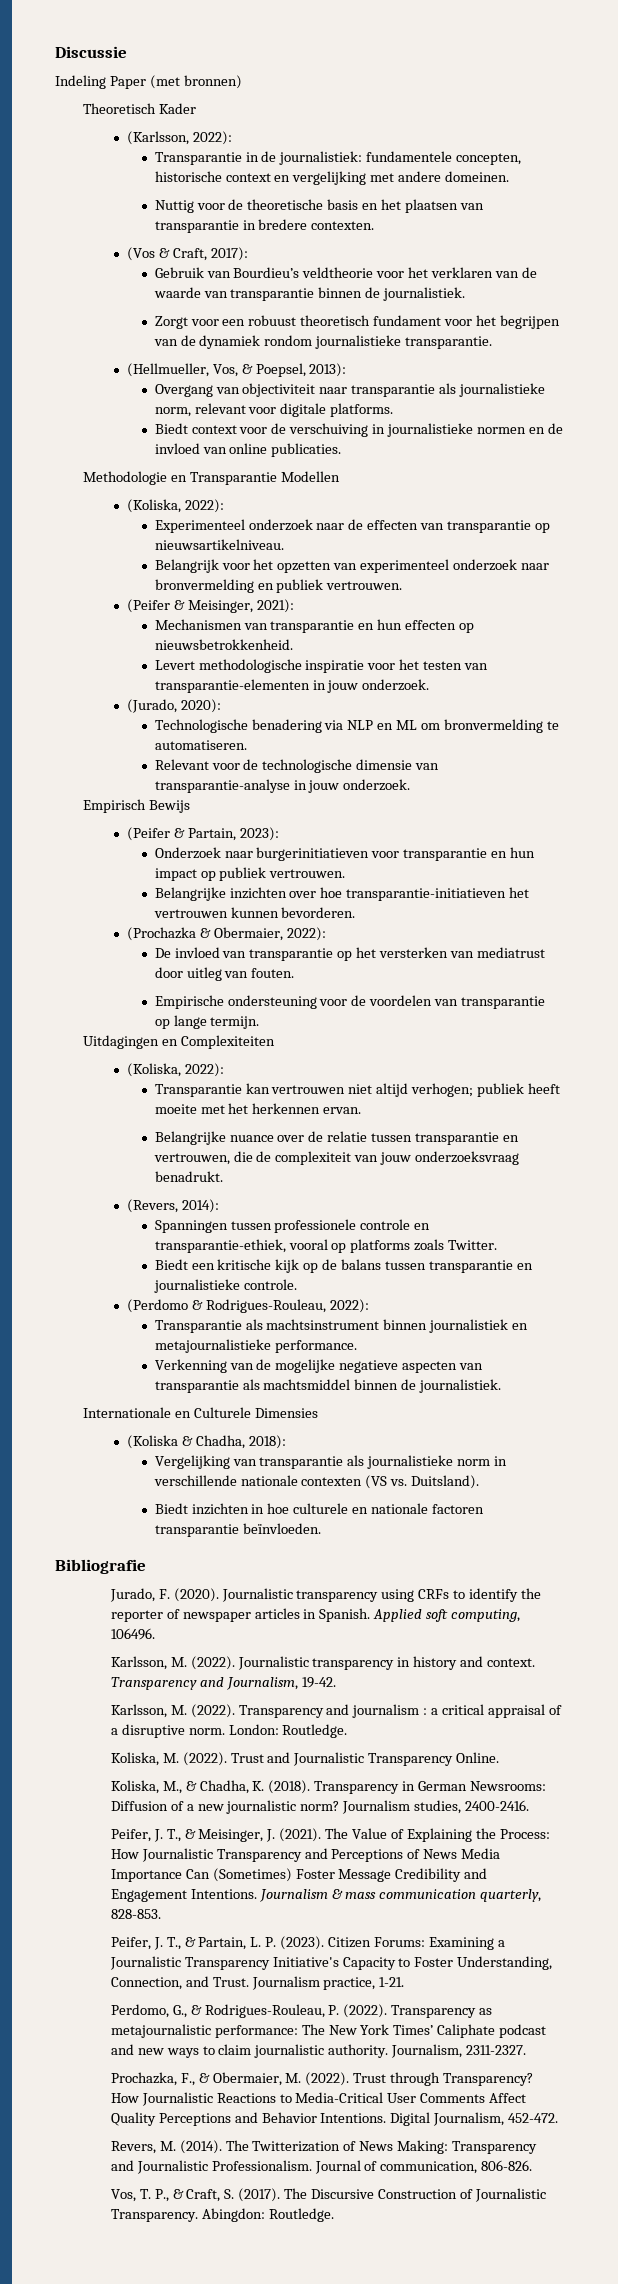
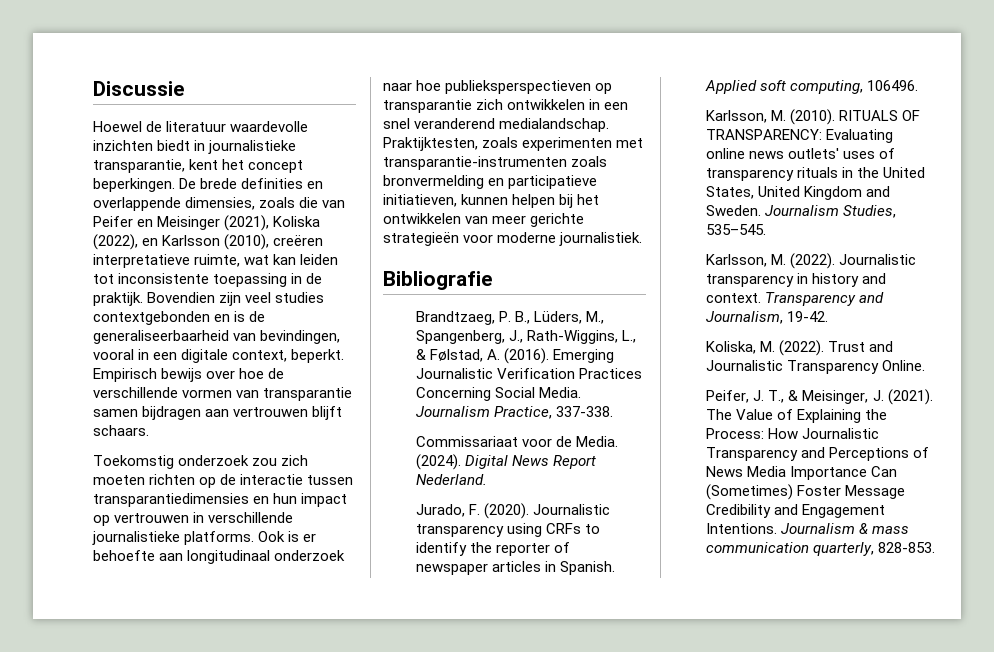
- Indeling Paper (met bronnen)
- Theoretisch Kader
- (Karlsson, 2022):
- Transparantie in de journalistiek: fundamentele concepten, historische context en vergelijking met andere domeinen.
- Nuttig voor de theoretische basis en het plaatsen van transparantie in bredere contexten.
- (Vos & Craft, 2017):
- Gebruik van Bourdieu’s veldtheorie voor het verklaren van de waarde van transparantie binnen de journalistiek.
- Zorgt voor een robuust theoretisch fundament voor het begrijpen van de dynamiek rondom journalistieke transparantie.
- (Hellmueller, Vos, & Poepsel, 2013):
- Overgang van objectiviteit naar transparantie als journalistieke norm, relevant voor digitale platforms.
- Biedt context voor de verschuiving in journalistieke normen en de invloed van online publicaties.
- Methodologie en Transparantie Modellen
- (Koliska, 2022):
- Experimenteel onderzoek naar de effecten van transparantie op nieuwsartikelniveau.
- Belangrijk voor het opzetten van experimenteel onderzoek naar bronvermelding en publiek vertrouwen.
- (Peifer & Meisinger, 2021):
- Mechanismen van transparantie en hun effecten op nieuwsbetrokkenheid.
- Levert methodologische inspiratie voor het testen van transparantie-elementen in jouw onderzoek.
- (Jurado, 2020):
- Technologische benadering via NLP en ML om bronvermelding te automatiseren.
- Relevant voor de technologische dimensie van transparantie-analyse in jouw onderzoek.
- Empirisch Bewijs
- (Peifer & Partain, 2023):
- Onderzoek naar burgerinitiatieven voor transparantie en hun impact op publiek vertrouwen.
- Belangrijke inzichten over hoe transparantie-initiatieven het vertrouwen kunnen bevorderen.
- (Prochazka & Obermaier, 2022):
- De invloed van transparantie op het versterken van mediatrust door uitleg van fouten.
- Empirische ondersteuning voor de voordelen van transparantie op lange termijn.
- Uitdagingen en Complexiteiten
- (Koliska, 2022):
- Transparantie kan vertrouwen niet altijd verhogen; publiek heeft moeite met het herkennen ervan.
- Belangrijke nuance over de relatie tussen transparantie en vertrouwen, die de complexiteit van jouw onderzoeksvraag benadrukt.
- (Revers, 2014):
- Spanningen tussen professionele controle en transparantie-ethiek, vooral op platforms zoals Twitter.
- Biedt een kritische kijk op de balans tussen transparantie en journalistieke controle.
- (Perdomo & Rodrigues-Rouleau, 2022):
- Transparantie als machtsinstrument binnen journalistiek en metajournalistieke performance.
- Verkenning van de mogelijke negatieve aspecten van transparantie als machtsmiddel binnen de journalistiek.
- Internationale en Culturele Dimensies
- (Koliska & Chadha, 2018):
- Vergelijking van transparantie als journalistieke norm in verschillende nationale contexten (VS vs. Duitsland).
- Biedt inzichten in hoe culturele en nationale factoren transparantie beïnvloeden.
+ Hoewel de literatuur waardevolle inzichten biedt in journalistieke transparantie, kent het concept beperkingen. De brede definities en overlappende dimensies, zoals die van Peifer en Meisinger (2021), Koliska (2022), en Karlsson (2010), creëren interpretatieve ruimte, wat kan leiden tot inconsistente toepassing in de praktijk. Bovendien zijn veel studies contextgebonden en is de generaliseerbaarheid van bevindingen, vooral in een digitale context, beperkt. Empirisch bewijs over hoe de verschillende vormen van transparantie samen bijdragen aan vertrouwen blijft schaars.
+ Toekomstig onderzoek zou zich moeten richten op de interactie tussen transparantiedimensies en hun impact op vertrouwen in verschillende journalistieke platforms. Ook is er behoefte aan longitudinaal onderzoek naar hoe publieksperspectieven op transparantie zich ontwikkelen in een snel veranderend medialandschap. Praktijktesten, zoals experimenten met transparantie-instrumenten zoals bronvermelding en participatieve initiatieven, kunnen helpen bij het ontwikkelen van meer gerichte strategieën voor moderne journalistiek.
  Bibliografie
+ Brandtzaeg, P. B., Lüders, M., Spangenberg, J., Rath-Wiggins, L., & Følstad, A. (2016). Emerging Journalistic Verification Practices Concerning Social Media. Journalism Practice, 337-338.
+ Commissariaat voor de Media. (2024). Digital News Report Nederland.
+ Karlsson, M. (2010). RITUALS OF TRANSPARENCY: Evaluating online news outlets' uses of transparency rituals in the United States, United Kingdom and Sweden. Journalism Studies, 535–545.
- Karlsson, M. (2022). Transparency and journalism : a critical appraisal of a disruptive norm. London: Routledge.
- Koliska, M., & Chadha, K. (2018). Transparency in German Newsrooms: Diffusion of a new journalistic norm? Journalism studies, 2400-2416.
- Peifer, J. T., & Partain, L. P. (2023). Citizen Forums: Examining a Journalistic Transparency Initiative's Capacity to Foster Understanding, Connection, and Trust. Journalism practice, 1-21.
- Perdomo, G., & Rodrigues-Rouleau, P. (2022). Transparency as metajournalistic performance: The New York Times’ Caliphate podcast and new ways to claim journalistic authority. Journalism, 2311-2327.
- Prochazka, F., & Obermaier, M. (2022). Trust through Transparency? How Journalistic Reactions to Media-Critical User Comments Affect Quality Perceptions and Behavior Intentions. Digital Journalism, 452-472.
- Revers, M. (2014). The Twitterization of News Making: Transparency and Journalistic Professionalism. Journal of communication, 806-826.
- Vos, T. P., & Craft, S. (2017). The Discursive Construction of Journalistic Transparency. Abingdon: Routledge.

